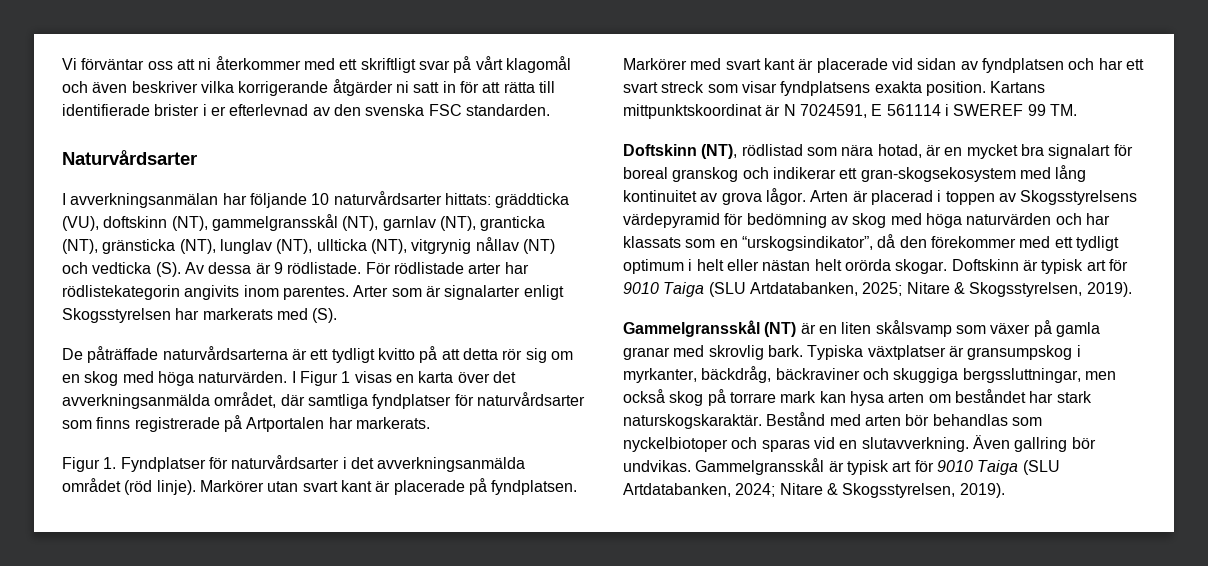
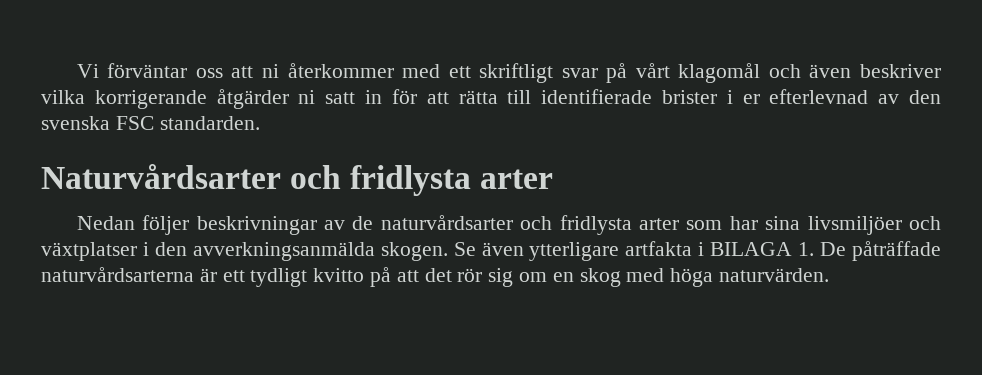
- Naturvårdsarter
- I avverkningsanmälan har följande 10 naturvårdsarter hittats: gräddticka (VU), doftskinn (NT), gammelgransskål (NT), garnlav (NT), granticka (NT), gränsticka (NT), lunglav (NT), ullticka (NT), vitgrynig nållav (NT) och vedticka (S). Av dessa är 9 rödlistade. För rödlistade arter har rödlistekategorin angivits inom parentes. Arter som är signalarter enligt Skogsstyrelsen har markerats med (S).
- De påträffade naturvårdsarterna är ett tydligt kvitto på att detta rör sig om en skog med höga naturvärden. I Figur 1 visas en karta över det avverkningsanmälda området, där samtliga fyndplatser för naturvårdsarter som finns registrerade på Artportalen har markerats.
- Figur 1. Fyndplatser för naturvårdsarter i det avverkningsanmälda området (röd linje). Markörer utan svart kant är placerade på fyndplatsen. Markörer med svart kant är placerade vid sidan av fyndplatsen och har ett svart streck som visar fyndplatsens exakta position. Kartans mittpunktskoordinat är N 7024591, E 561114 i SWEREF 99 TM.
- Doftskinn (NT), rödlistad som nära hotad, är en mycket bra signalart för boreal granskog och indikerar ett gran-skogsekosystem med lång kontinuitet av grova lågor. Arten är placerad i toppen av Skogsstyrelsens värdepyramid för bedömning av skog med höga naturvärden och har klassats som en “urskogsindikator”, då den förekommer med ett tydligt optimum i helt eller nästan helt orörda skogar. Doftskinn är typisk art för 9010 Taiga (SLU Artdatabanken, 2025; Nitare & Skogsstyrelsen, 2019).
- Gammelgransskål (NT) är en liten skålsvamp som växer på gamla granar med skrovlig bark. Typiska växtplatser är gransumpskog i myrkanter, bäckdråg, bäckraviner och skuggiga bergssluttningar, men också skog på torrare mark kan hysa arten om beståndet har stark naturskogskaraktär. Bestånd med arten bör behandlas som nyckelbiotoper och sparas vid en slutavverkning. Även gallring bör undvikas. Gammelgransskål är typisk art för 9010 Taiga (SLU Artdatabanken, 2024; Nitare & Skogsstyrelsen, 2019).
+ Naturvårdsarter och fridlysta arter
+ Nedan följer beskrivningar av de naturvårdsarter och fridlysta arter som har sina livsmiljöer och växtplatser i den avverkningsanmälda skogen. Se även ytterligare artfakta i BILAGA 1. De påträffade naturvårdsarterna är ett tydligt kvitto på att det rör sig om en skog med höga naturvärden.

